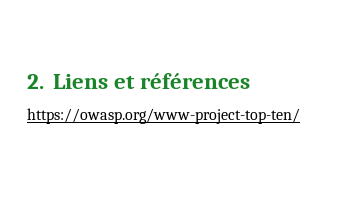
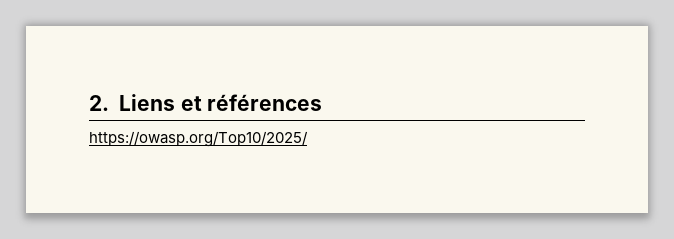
- https://owasp.org/www-project-top-ten/
+ https://owasp.org/Top10/2025/

